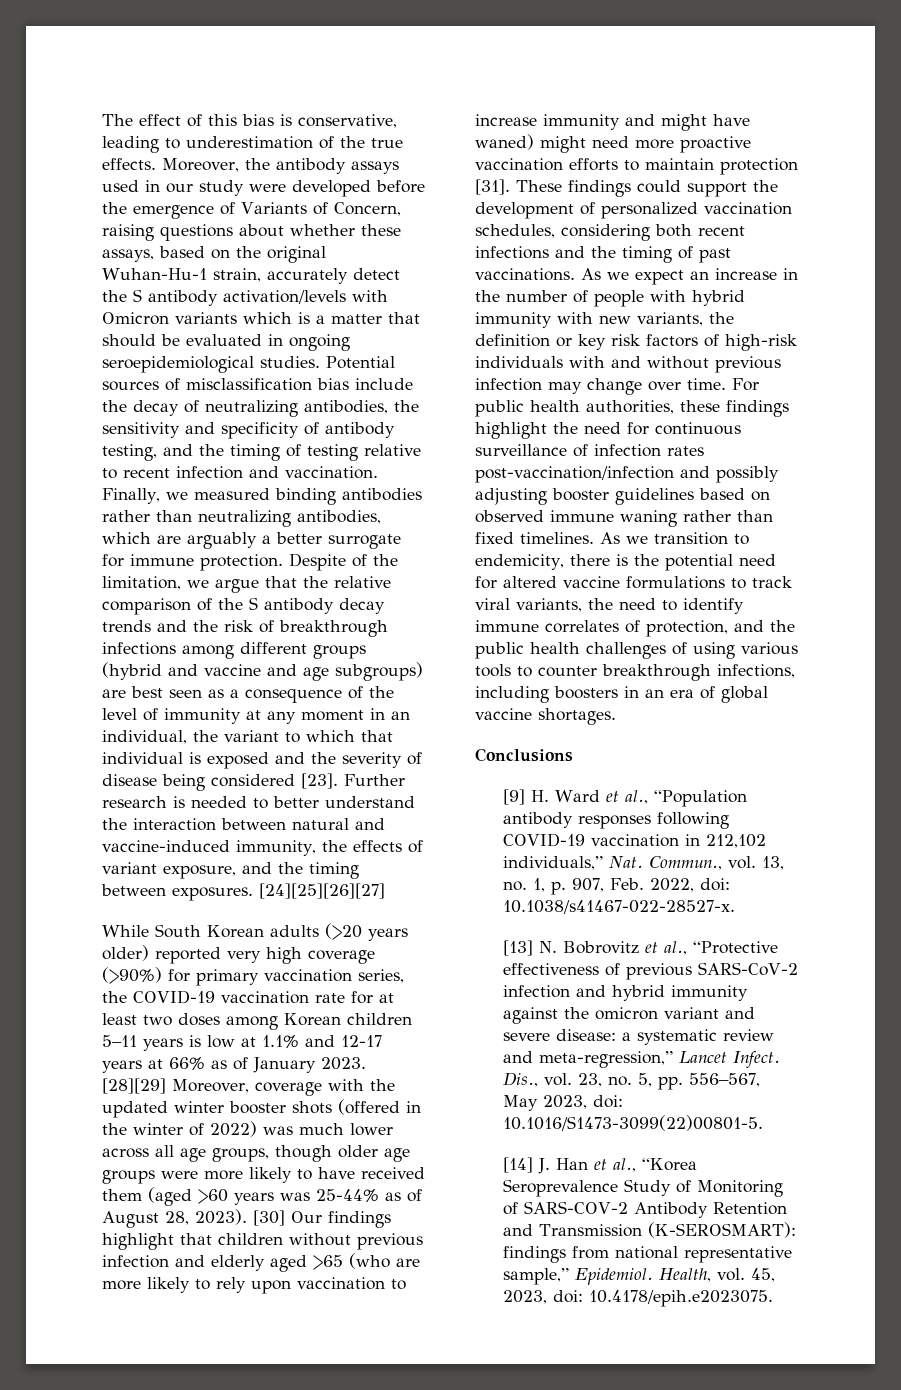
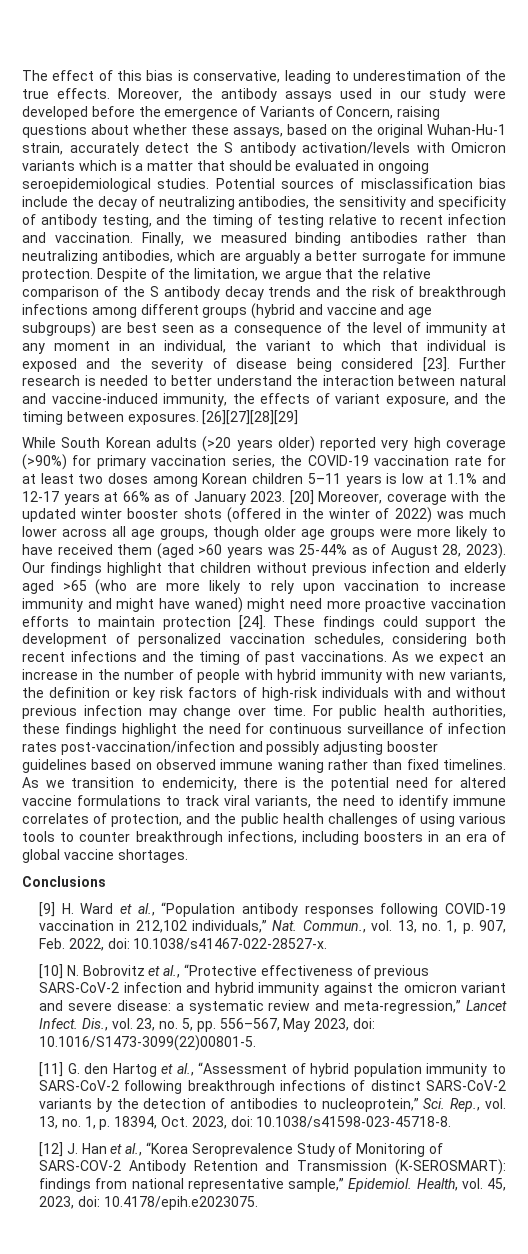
- [24][25][26][27]
+ [26][27][28][29]
- [28][29] Moreover, coverage with the updated winter booster shots (offered in the winter of 2022) was much lower across all age groups, though older age groups were more likely to have received them (aged >60 years was 25-44% as of August 28, 2023).
+ [20] Moreover, coverage with the updated winter booster shots (offered in the winter of 2022) was much lower across all age groups, though older age groups were more likely to have received them (aged >60 years was 25-44% as of August 28, 2023).
- [30] Our findings highlight that children without previous infection and elderly aged >65 (who are more likely to rely upon vaccination to increase immunity and might have waned) might need more proactive vaccination efforts to maintain protection [31].
+ Our findings highlight that children without previous infection and elderly aged >65 (who are more likely to rely upon vaccination to increase immunity and might have waned) might need more proactive vaccination efforts to maintain protection [24].
- [13] N. Bobrovitz et al., “Protective effectiveness of previous SARS-CoV-2 infection and hybrid immunity against the omicron variant and severe disease: a systematic review and meta-regression,” Lancet Infect.
+ [10] N. Bobrovitz et al., “Protective effectiveness of previous SARS-CoV-2 infection and hybrid immunity against the omicron variant and severe disease: a systematic review and meta-regression,” Lancet Infect.
- [14] J. Han et al., “Korea Seroprevalence Study of Monitoring of SARS-COV-2 Antibody Retention and Transmission (K-SEROSMART): findings from national representative sample,” Epidemiol.
+ [11] G. den Hartog et al., “Assessment of hybrid population immunity to SARS-CoV-2 following breakthrough infections of distinct SARS-CoV-2 variants by the detection of antibodies to nucleoprotein,” Sci. Rep., vol. 13, no. 1, p. 18394, Oct. 2023, doi: 10.1038/s41598-023-45718-8.
+ [12] J. Han et al., “Korea Seroprevalence Study of Monitoring of SARS-COV-2 Antibody Retention and Transmission (K-SEROSMART): findings from national representative sample,” Epidemiol.

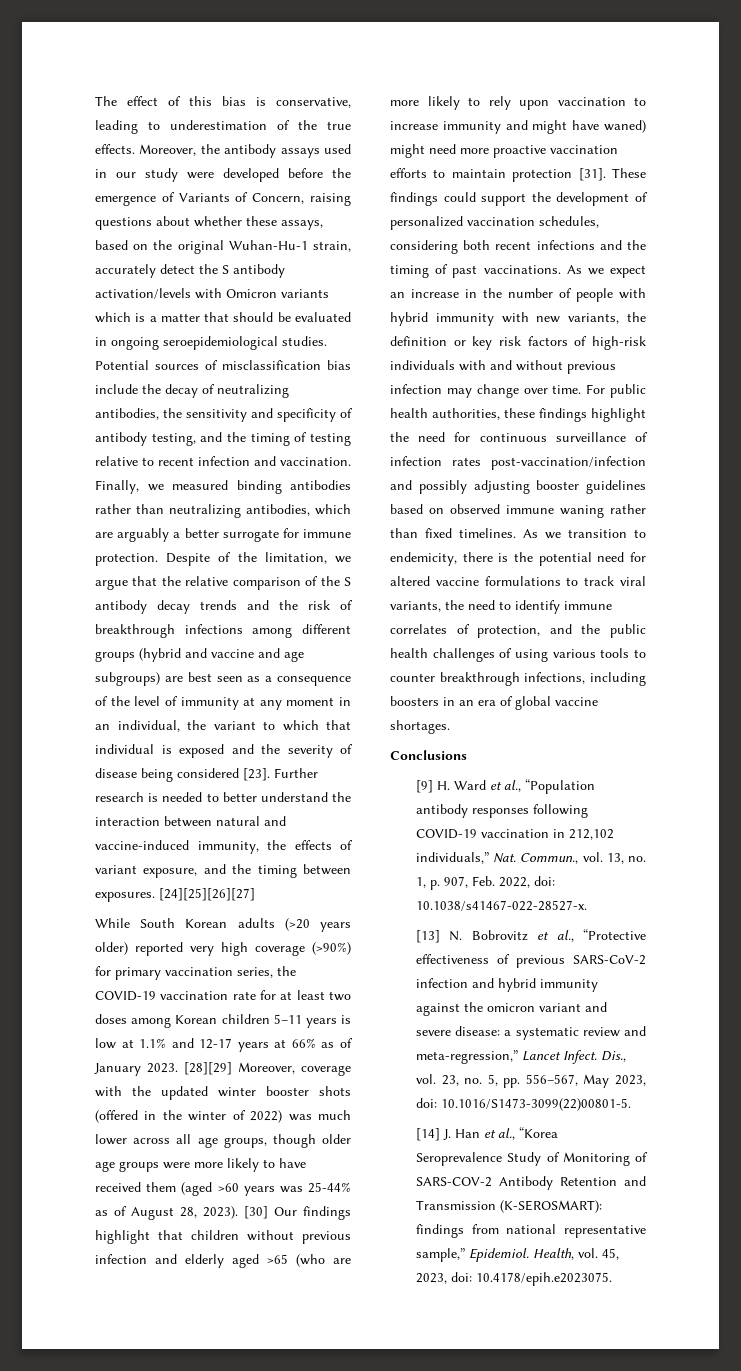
- [26][27][28][29]
+ [24][25][26][27]
- [20] Moreover, coverage with the updated winter booster shots (offered in the winter of 2022) was much lower across all age groups, though older age groups were more likely to have received them (aged >60 years was 25-44% as of August 28, 2023).
+ [28][29] Moreover, coverage with the updated winter booster shots (offered in the winter of 2022) was much lower across all age groups, though older age groups were more likely to have received them (aged >60 years was 25-44% as of August 28, 2023).
- Our findings highlight that children without previous infection and elderly aged >65 (who are more likely to rely upon vaccination to increase immunity and might have waned) might need more proactive vaccination efforts to maintain protection [24].
+ [30] Our findings highlight that children without previous infection and elderly aged >65 (who are more likely to rely upon vaccination to increase immunity and might have waned) might need more proactive vaccination efforts to maintain protection [31].
- [10] N. Bobrovitz et al., “Protective effectiveness of previous SARS-CoV-2 infection and hybrid immunity against the omicron variant and severe disease: a systematic review and meta-regression,” Lancet Infect.
+ [13] N. Bobrovitz et al., “Protective effectiveness of previous SARS-CoV-2 infection and hybrid immunity against the omicron variant and severe disease: a systematic review and meta-regression,” Lancet Infect.
- [11] G. den Hartog et al., “Assessment of hybrid population immunity to SARS-CoV-2 following breakthrough infections of distinct SARS-CoV-2 variants by the detection of antibodies to nucleoprotein,” Sci. Rep., vol. 13, no. 1, p. 18394, Oct. 2023, doi: 10.1038/s41598-023-45718-8.
- [12] J. Han et al., “Korea Seroprevalence Study of Monitoring of SARS-COV-2 Antibody Retention and Transmission (K-SEROSMART): findings from national representative sample,” Epidemiol.
+ [14] J. Han et al., “Korea Seroprevalence Study of Monitoring of SARS-COV-2 Antibody Retention and Transmission (K-SEROSMART): findings from national representative sample,” Epidemiol.

